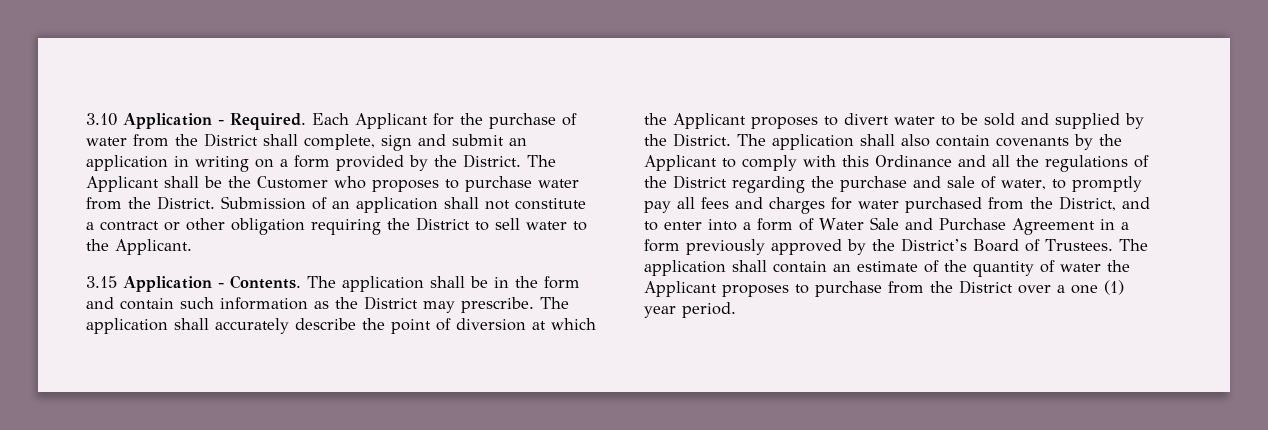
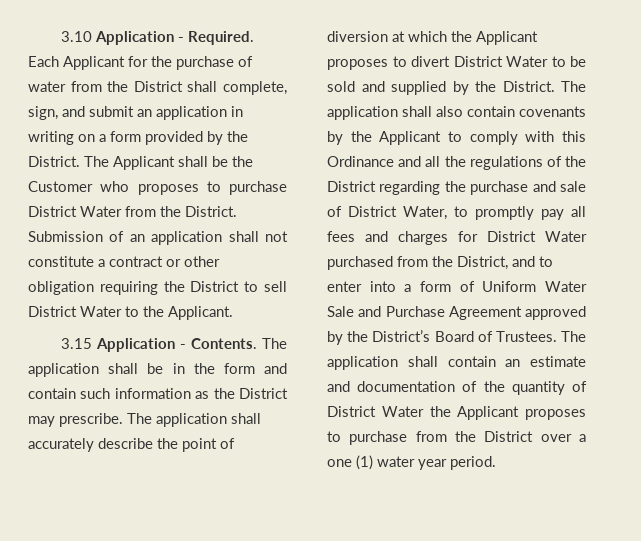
- Each Applicant for the purchase of water from the District shall complete, sign and submit an application in writing on a form provided by the District.
+ Each Applicant for the purchase of water from the District shall complete, sign, and submit an application in writing on a form provided by the District.
- The Applicant shall be the Customer who proposes to purchase water from the District.
+ The Applicant shall be the Customer who proposes to purchase District Water from the District.
- Submission of an application shall not constitute a contract or other obligation requiring the District to sell water to the Applicant.
+ Submission of an application shall not constitute a contract or other obligation requiring the District to sell District Water to the Applicant.
- The application shall accurately describe the point of diversion at which the Applicant proposes to divert water to be sold and supplied by the District.
+ The application shall accurately describe the point of diversion at which the Applicant proposes to divert District Water to be sold and supplied by the District.
- The application shall also contain covenants by the Applicant to comply with this Ordinance and all the regulations of the District regarding the purchase and sale of water, to promptly pay all fees and charges for water purchased from the District, and to enter into a form of Water Sale and Purchase Agreement in a form previously approved by the District’s Board of Trustees.
+ The application shall also contain covenants by the Applicant to comply with this Ordinance and all the regulations of the District regarding the purchase and sale of District Water, to promptly pay all fees and charges for District Water purchased from the District, and to enter into a form of Uniform Water Sale and Purchase Agreement approved by the District’s Board of Trustees.
- The application shall contain an estimate of the quantity of water the Applicant proposes to purchase from the District over a one (1) year period.
+ The application shall contain an estimate and documentation of the quantity of District Water the Applicant proposes to purchase from the District over a one (1) water year period.

